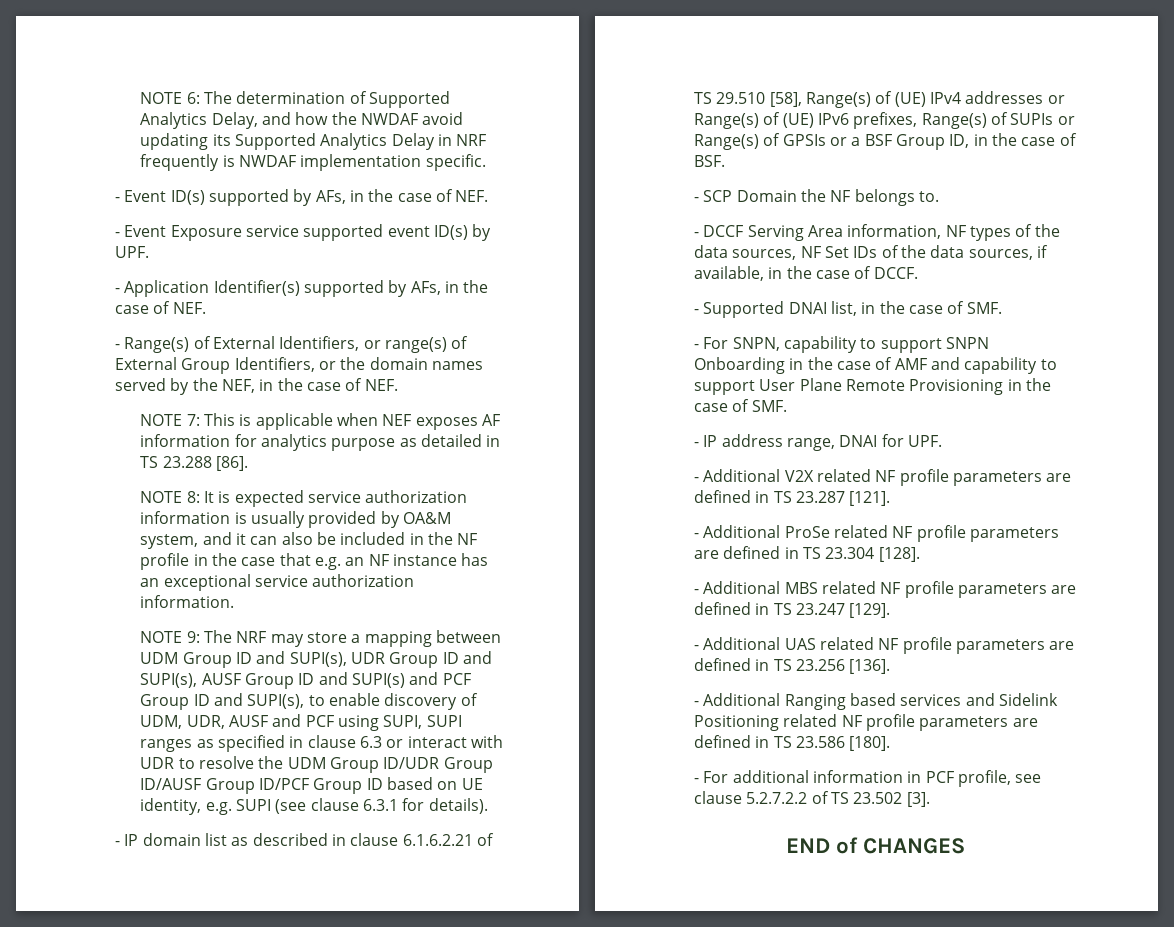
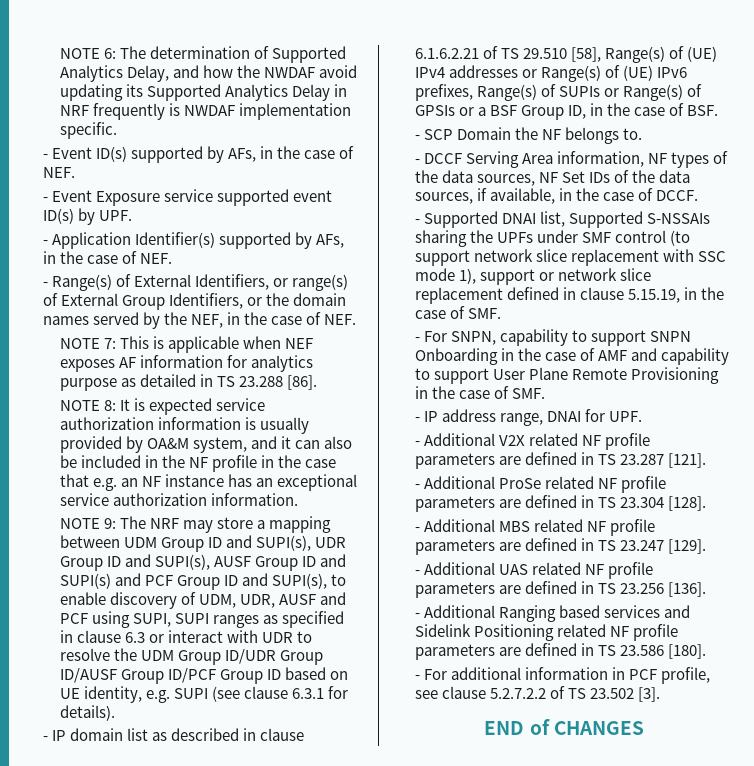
- - Supported DNAI list, in the case of SMF.
+ - Supported DNAI list, Supported S-NSSAIs sharing the UPFs under SMF control (to support network slice replacement with SSC mode 1), support or network slice replacement defined in clause 5.15.19, in the case of SMF.

